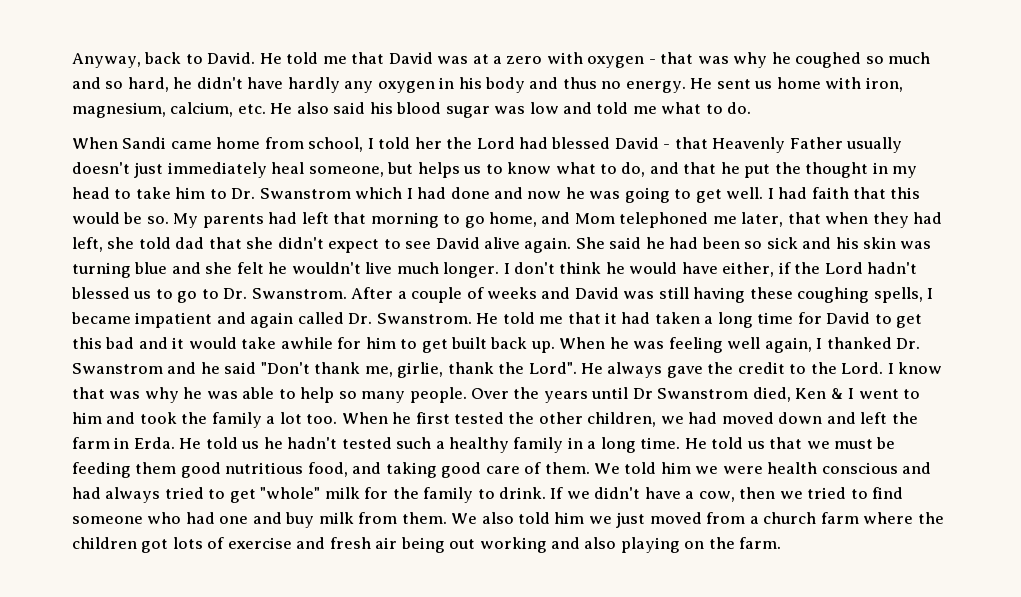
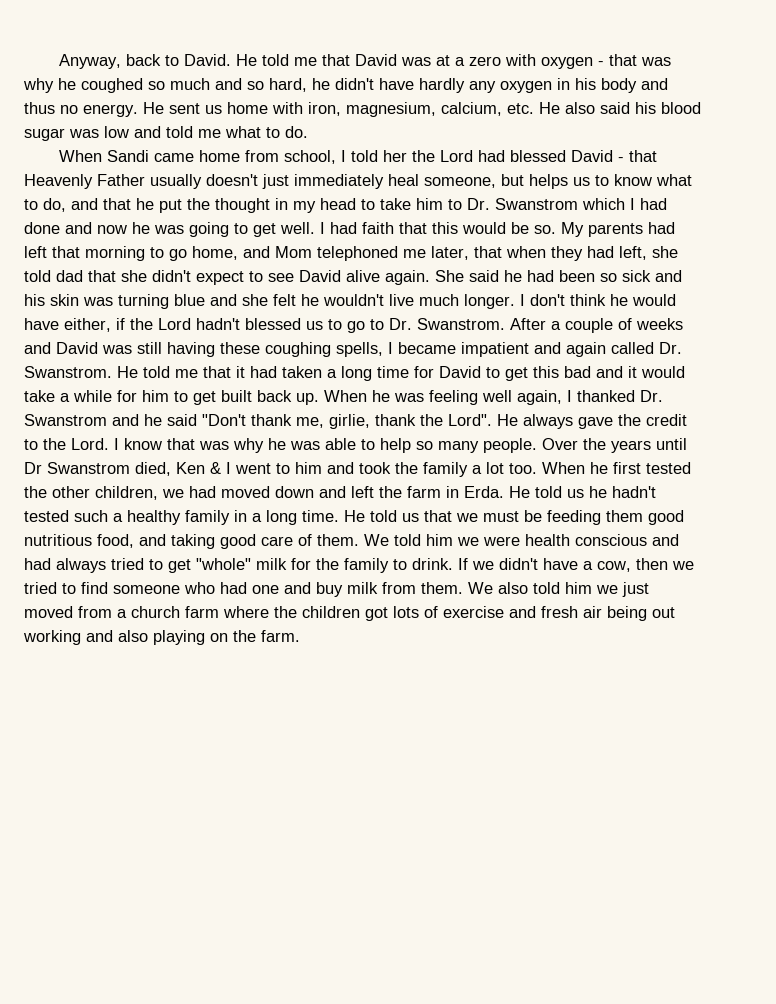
- He told me that it had taken a long time for David to get this bad and it would take awhile for him to get built back up.
+ He told me that it had taken a long time for David to get this bad and it would take a while for him to get built back up.

